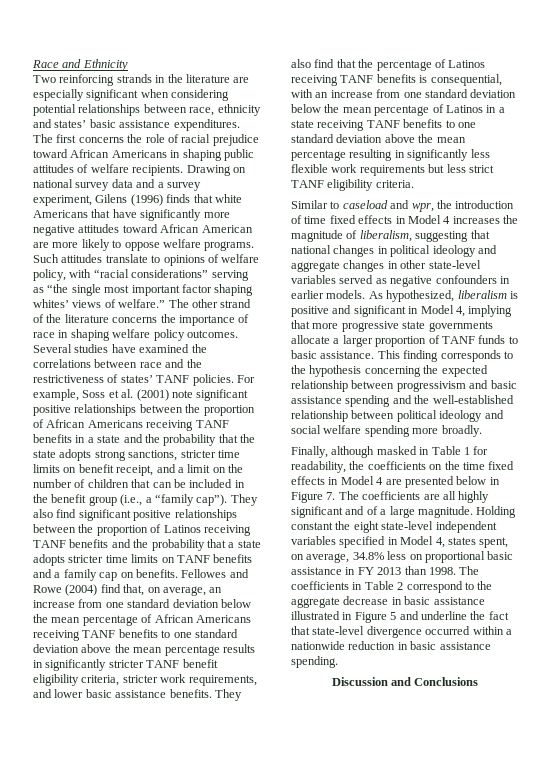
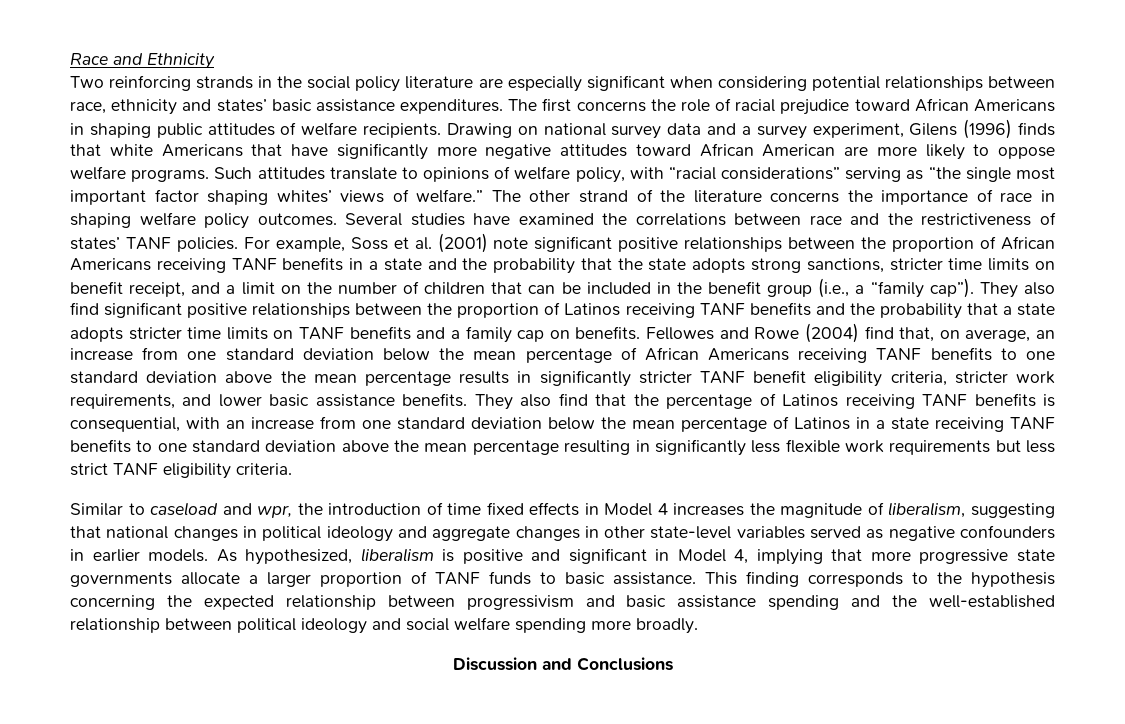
- Two reinforcing strands in the literature are especially significant when considering potential relationships between race, ethnicity and states’ basic assistance expenditures.
+ Two reinforcing strands in the social policy literature are especially significant when considering potential relationships between race, ethnicity and states’ basic assistance expenditures.
- Finally, although masked in Table 1 for readability, the coefficients on the time fixed effects in Model 4 are presented below in Figure 7. The coefficients are all highly significant and of a large magnitude. Holding constant the eight state-level independent variables specified in Model 4, states spent, on average, 34.8% less on proportional basic assistance in FY 2013 than 1998. The coefficients in Table 2 correspond to the aggregate decrease in basic assistance illustrated in Figure 5 and underline the fact that state-level divergence occurred within a nationwide reduction in basic assistance spending.

